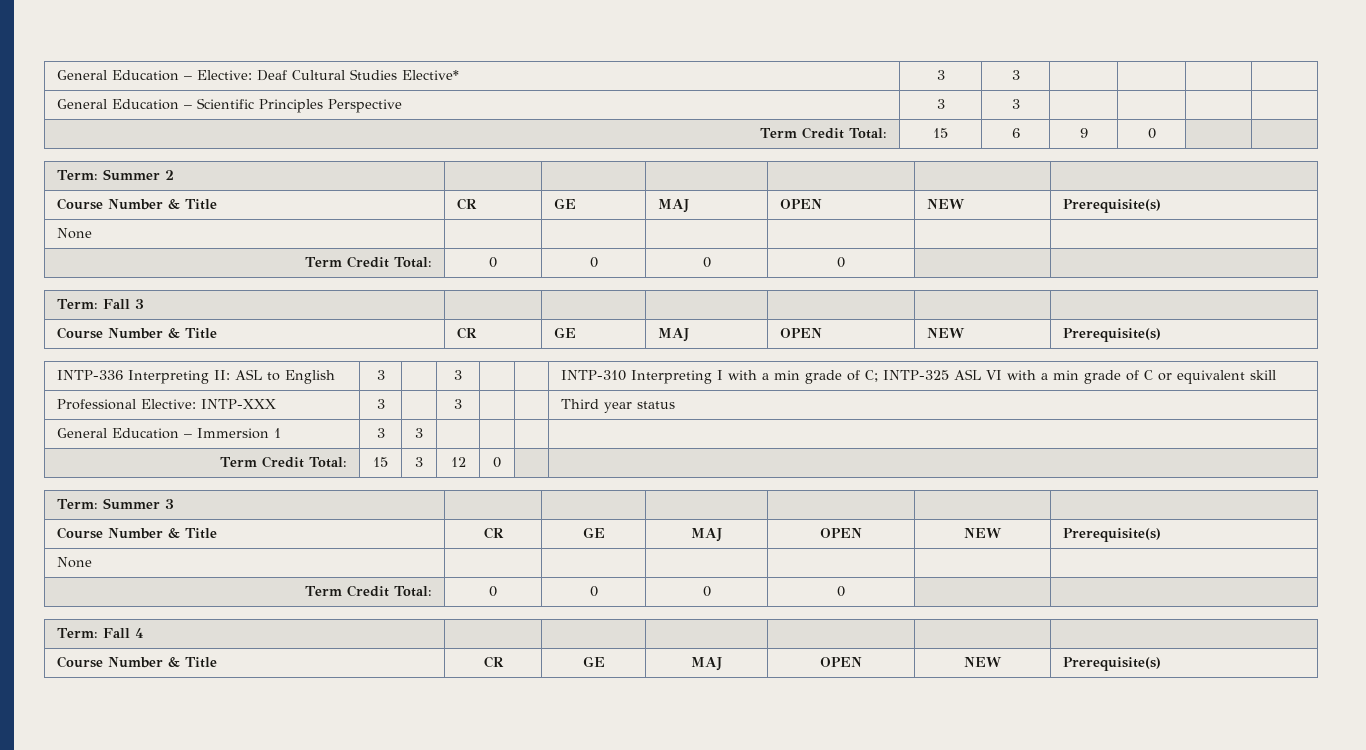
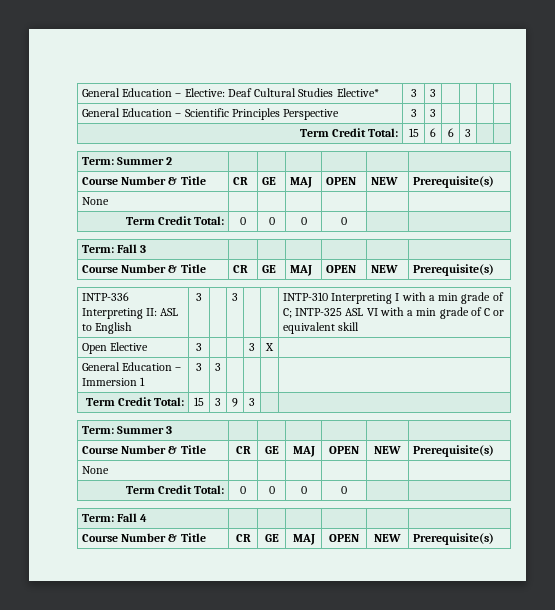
- Term Credit Total: | 15 | 6 | 9 | 0 | |
+ Term Credit Total: | 15 | 6 | 6 | 3 | |
- Professional Elective: INTP-XXX | 3 | | 3 | | | Third year status
+ Open Elective | 3 | | | 3 | X |
- Term Credit Total: | 15 | 3 | 12 | 0 | |
+ Term Credit Total: | 15 | 3 | 9 | 3 | |

